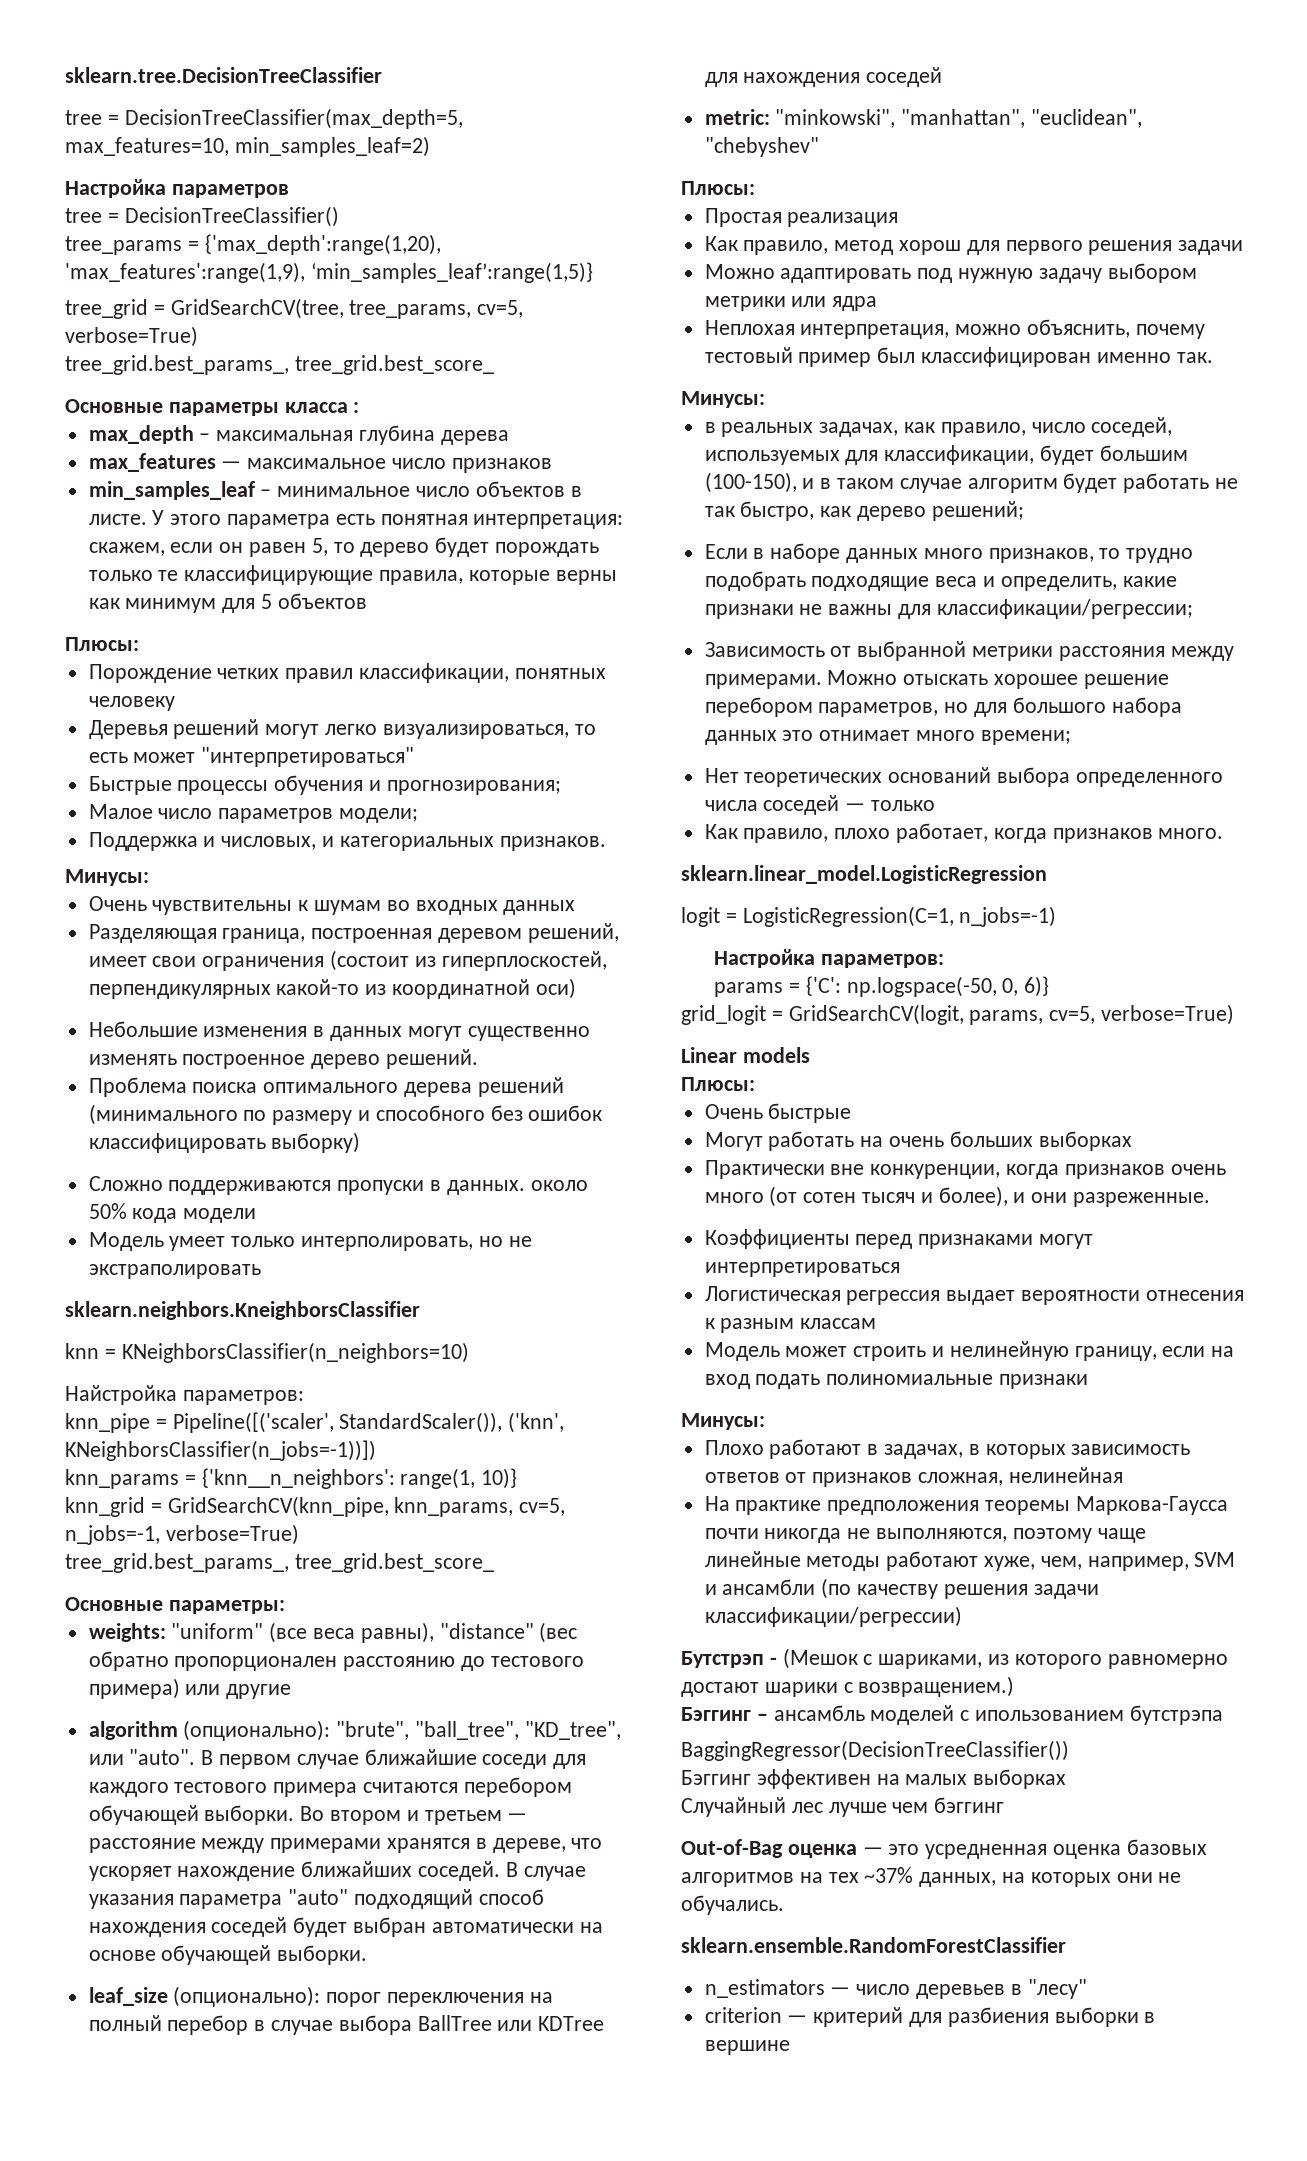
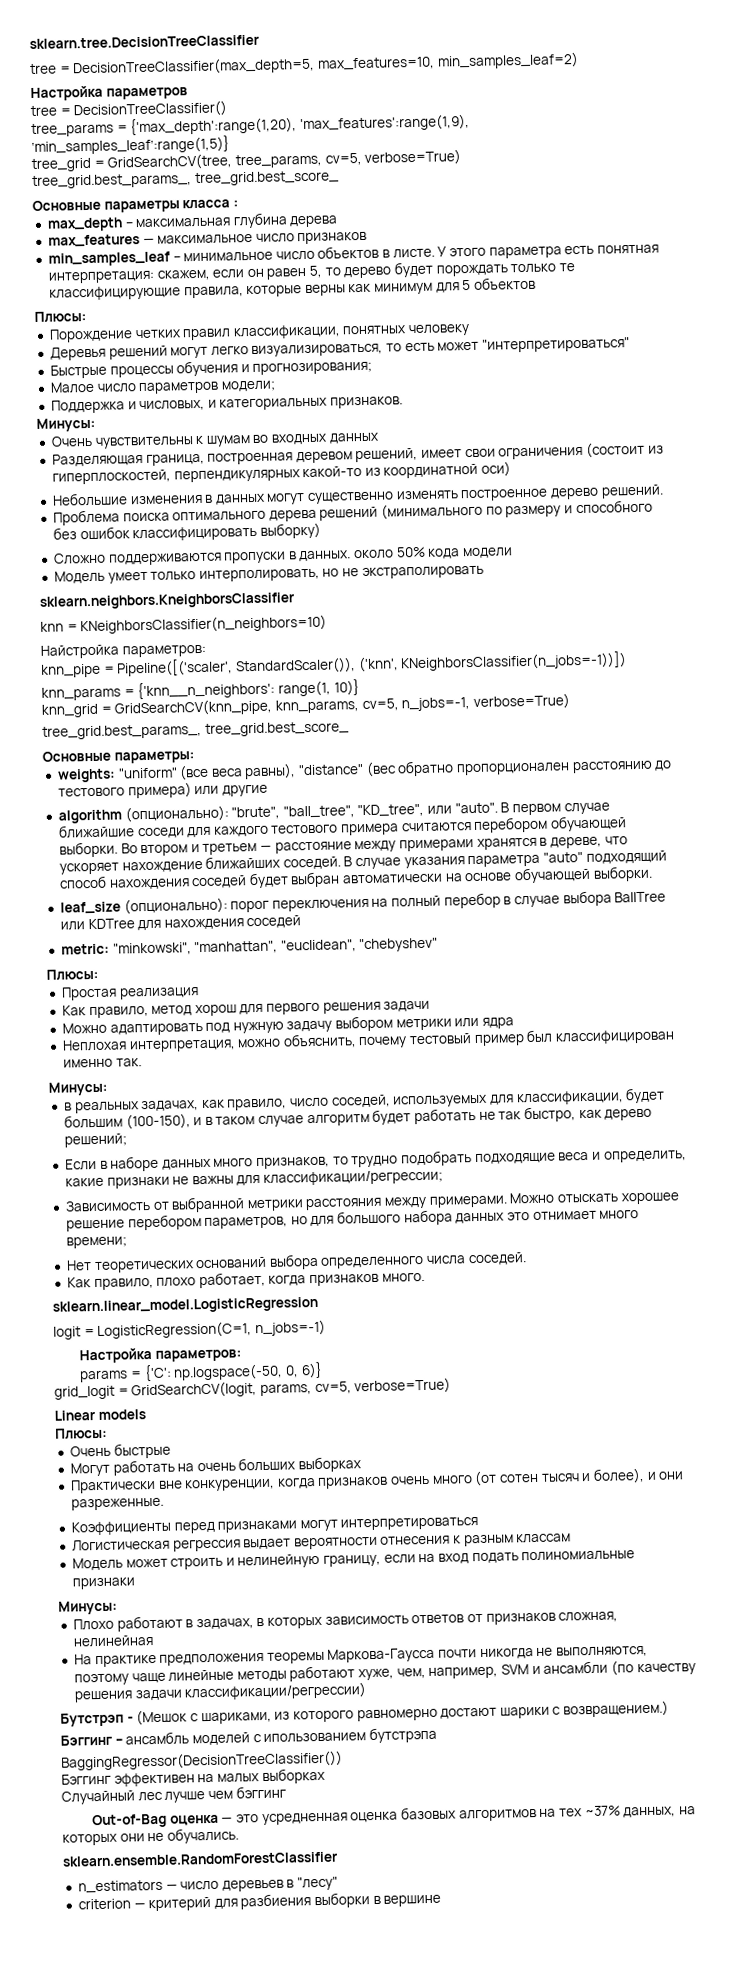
- Нет теоретических оснований выбора определенного числа соседей — только
+ Нет теоретических оснований выбора определенного числа соседей.

